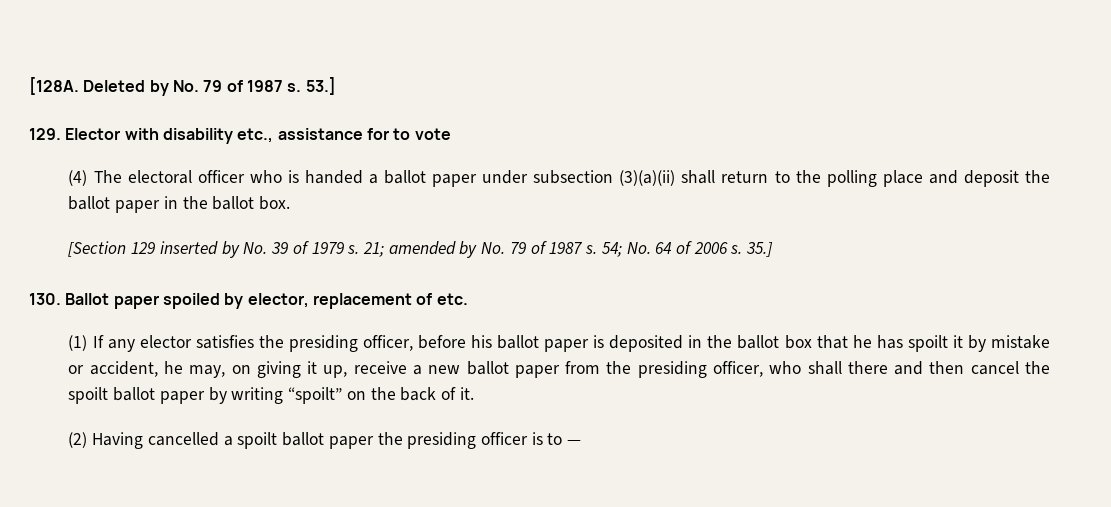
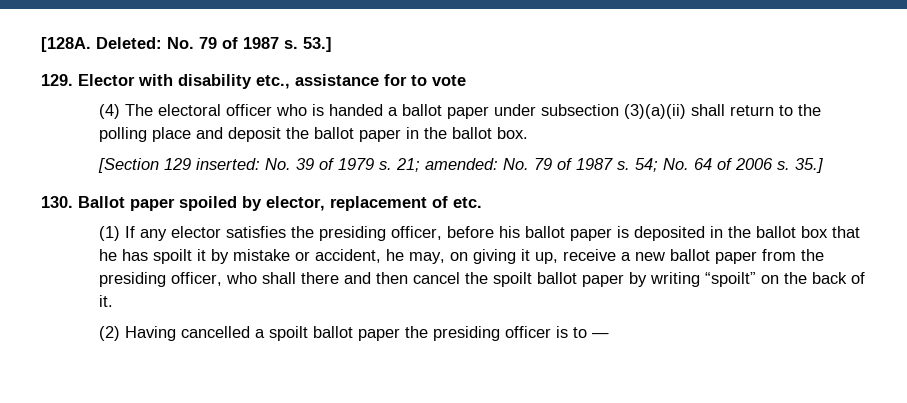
- Deleted by No. 79 of 1987 s.
+ Deleted: No. 79 of 1987 s.
- [Section 129 inserted by No. 39 of 1979 s.
+ [Section 129 inserted: No. 39 of 1979 s.
- 21; amended by No. 79 of 1987 s.
+ 21; amended: No. 79 of 1987 s.

